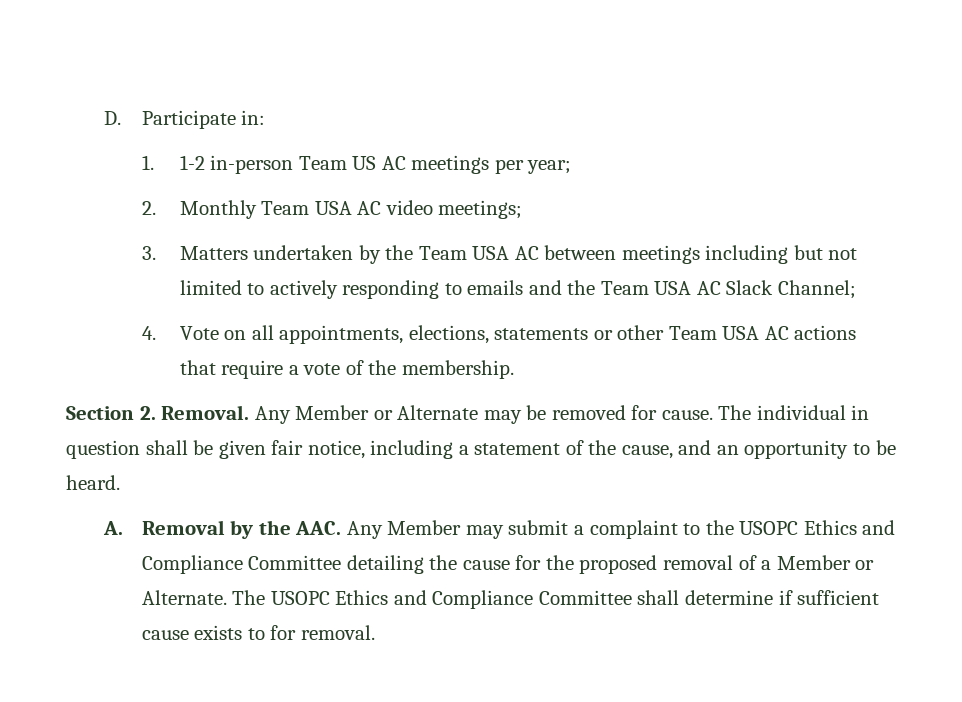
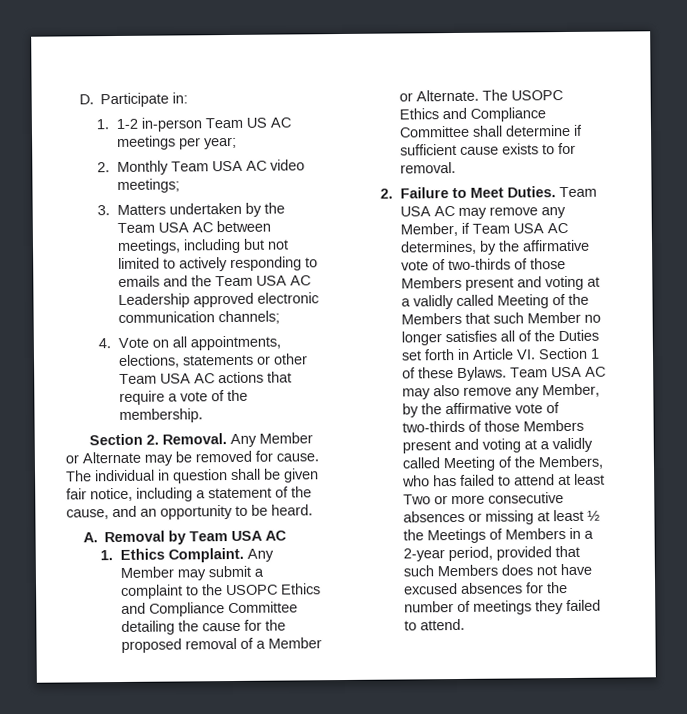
- 3. Matters undertaken by the Team USA AC between meetings including but not limited to actively responding to emails and the Team USA AC Slack Channel;
+ 3. Matters undertaken by the Team USA AC between meetings, including but not limited to actively responding to emails and the Team USA AC Leadership approved electronic communication channels;
- A. Removal by the AAC. Any Member may submit a complaint to the USOPC Ethics and Compliance Committee detailing the cause for the proposed removal of a Member or Alternate.
+ A. Removal by Team USA AC
+ 1. Ethics Complaint. Any Member may submit a complaint to the USOPC Ethics and Compliance Committee detailing the cause for the proposed removal of a Member or Alternate.
+ 2. Failure to Meet Duties. Team USA AC may remove any Member, if Team USA AC determines, by the affirmative vote of two-thirds of those Members present and voting at a validly called Meeting of the Members that such Member no longer satisfies all of the Duties set forth in Article VI. Section 1 of these Bylaws. Team USA AC may also remove any Member, by the affirmative vote of two-thirds of those Members present and voting at a validly called Meeting of the Members, who has failed to attend at least Two or more consecutive absences or missing at least ½ the Meetings of Members in a 2-year period, provided that such Members does not have excused absences for the number of meetings they failed to attend.

